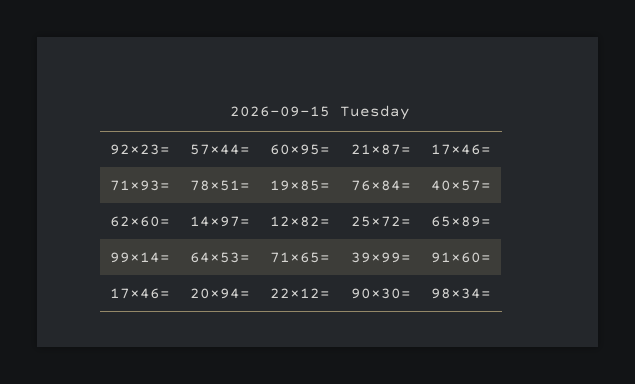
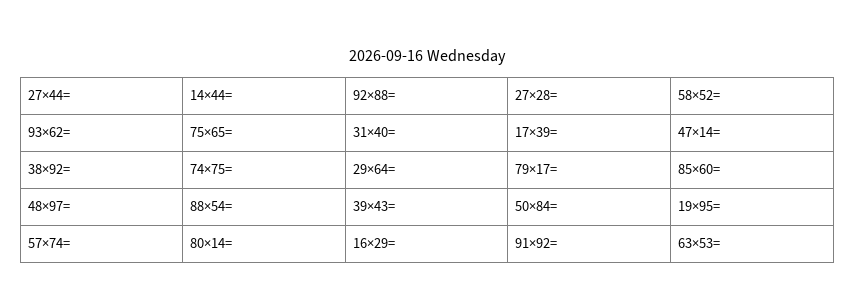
- 2026-09-15 Tuesday
- 92×23= | 57×44= | 60×95= | 21×87= | 17×46=
- 71×93= | 78×51= | 19×85= | 76×84= | 40×57=
- 62×60= | 14×97= | 12×82= | 25×72= | 65×89=
- 99×14= | 64×53= | 71×65= | 39×99= | 91×60=
- 17×46= | 20×94= | 22×12= | 90×30= | 98×34=
+ 2026-09-16 Wednesday
+ 27×44= | 14×44= | 92×88= | 27×28= | 58×52=
+ 93×62= | 75×65= | 31×40= | 17×39= | 47×14=
+ 38×92= | 74×75= | 29×64= | 79×17= | 85×60=
+ 48×97= | 88×54= | 39×43= | 50×84= | 19×95=
+ 57×74= | 80×14= | 16×29= | 91×92= | 63×53=

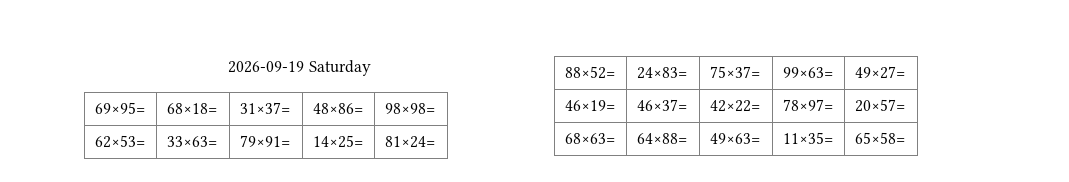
- 2026-09-16 Wednesday
- 27×44= | 14×44= | 92×88= | 27×28= | 58×52=
- 93×62= | 75×65= | 31×40= | 17×39= | 47×14=
- 38×92= | 74×75= | 29×64= | 79×17= | 85×60=
- 48×97= | 88×54= | 39×43= | 50×84= | 19×95=
- 57×74= | 80×14= | 16×29= | 91×92= | 63×53=
+ 2026-09-19 Saturday
+ 69×95= | 68×18= | 31×37= | 48×86= | 98×98=
+ 62×53= | 33×63= | 79×91= | 14×25= | 81×24=
+ 88×52= | 24×83= | 75×37= | 99×63= | 49×27=
+ 46×19= | 46×37= | 42×22= | 78×97= | 20×57=
+ 68×63= | 64×88= | 49×63= | 11×35= | 65×58=

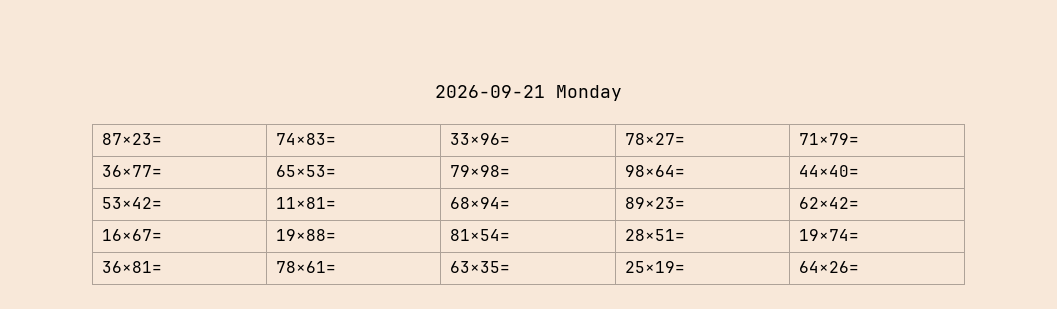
- 2026-09-19 Saturday
- 69×95= | 68×18= | 31×37= | 48×86= | 98×98=
- 62×53= | 33×63= | 79×91= | 14×25= | 81×24=
- 88×52= | 24×83= | 75×37= | 99×63= | 49×27=
- 46×19= | 46×37= | 42×22= | 78×97= | 20×57=
- 68×63= | 64×88= | 49×63= | 11×35= | 65×58=
+ 2026-09-21 Monday
+ 87×23= | 74×83= | 33×96= | 78×27= | 71×79=
+ 36×77= | 65×53= | 79×98= | 98×64= | 44×40=
+ 53×42= | 11×81= | 68×94= | 89×23= | 62×42=
+ 16×67= | 19×88= | 81×54= | 28×51= | 19×74=
+ 36×81= | 78×61= | 63×35= | 25×19= | 64×26=

